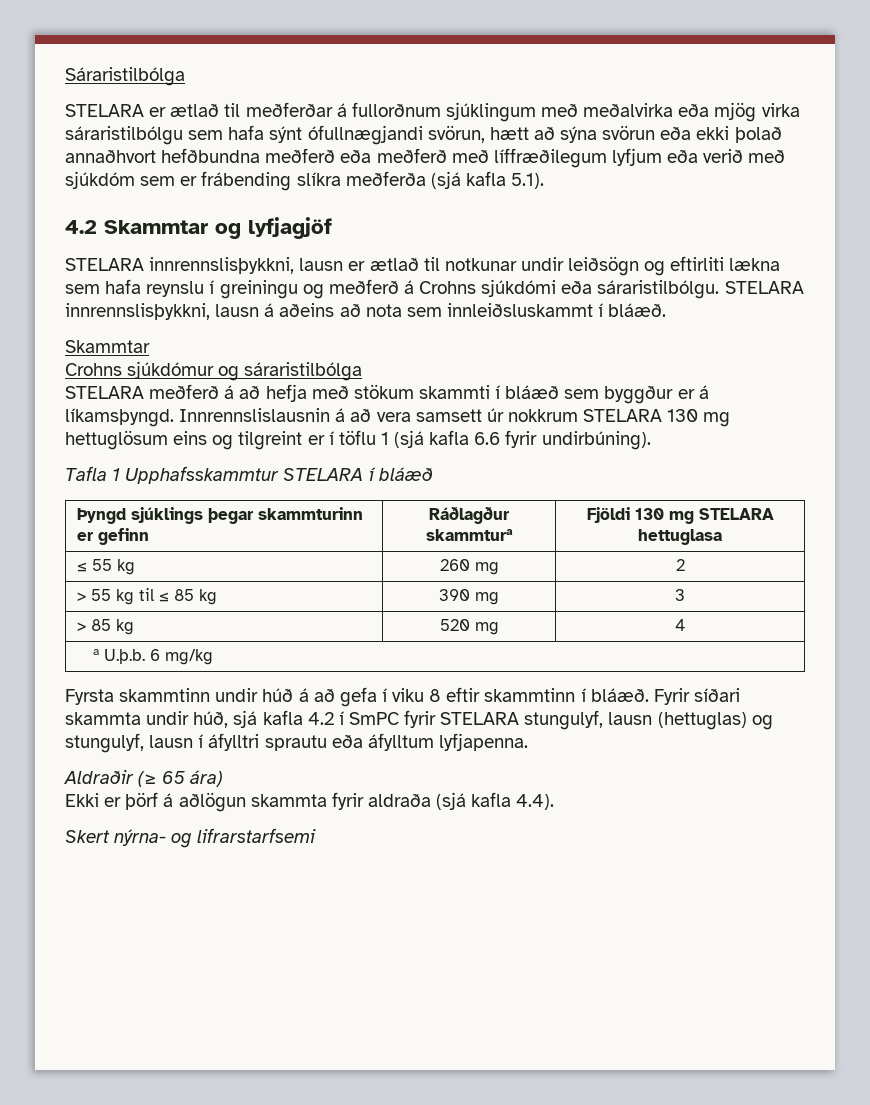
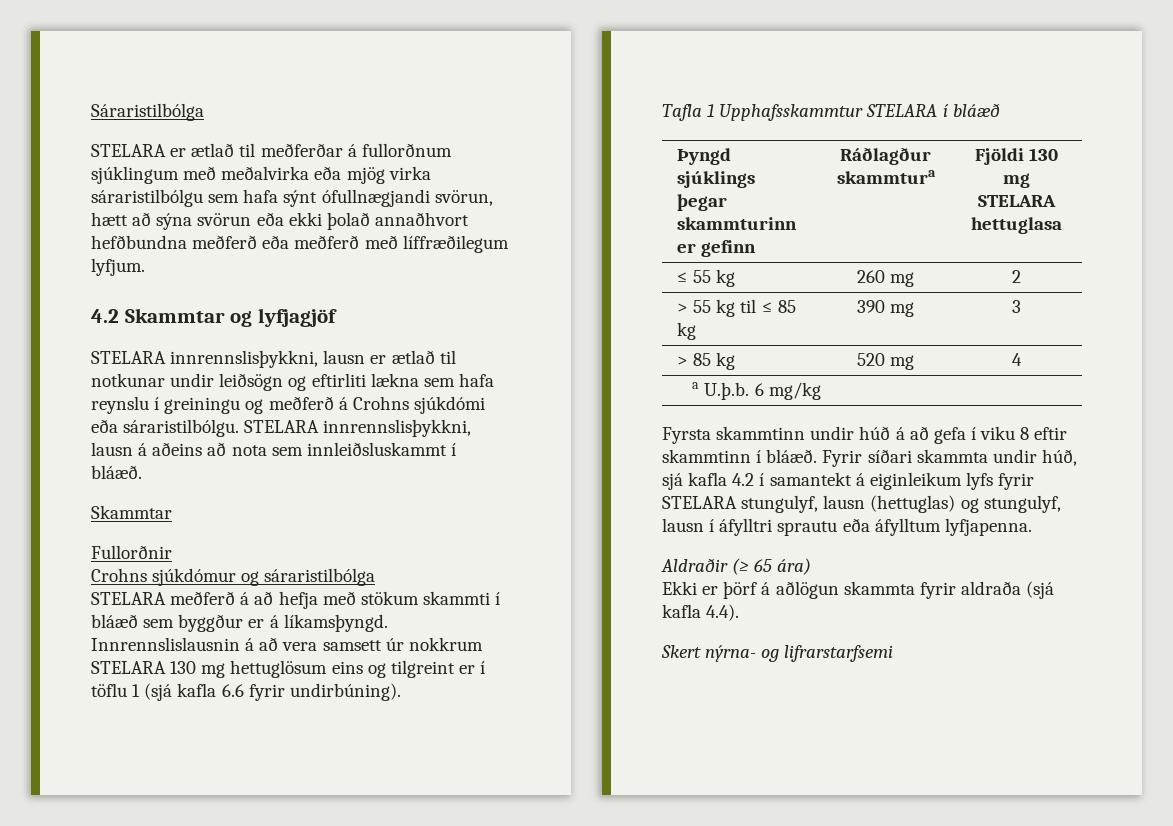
- STELARA er ætlað til meðferðar á fullorðnum sjúklingum með meðalvirka eða mjög virka sáraristilbólgu sem hafa sýnt ófullnægjandi svörun, hætt að sýna svörun eða ekki þolað annaðhvort hefðbundna meðferð eða meðferð með líffræðilegum lyfjum eða verið með sjúkdóm sem er frábending slíkra meðferða (sjá kafla 5.1).
+ STELARA er ætlað til meðferðar á fullorðnum sjúklingum með meðalvirka eða mjög virka sáraristilbólgu sem hafa sýnt ófullnægjandi svörun, hætt að sýna svörun eða ekki þolað annaðhvort hefðbundna meðferð eða meðferð með líffræðilegum lyfjum.
+ Fullorðnir
- Fyrir síðari skammta undir húð, sjá kafla 4.2 í SmPC fyrir STELARA stungulyf, lausn (hettuglas) og stungulyf, lausn í áfylltri sprautu eða áfylltum lyfjapenna.
+ Fyrir síðari skammta undir húð, sjá kafla 4.2 í samantekt á eiginleikum lyfs fyrir STELARA stungulyf, lausn (hettuglas) og stungulyf, lausn í áfylltri sprautu eða áfylltum lyfjapenna.

